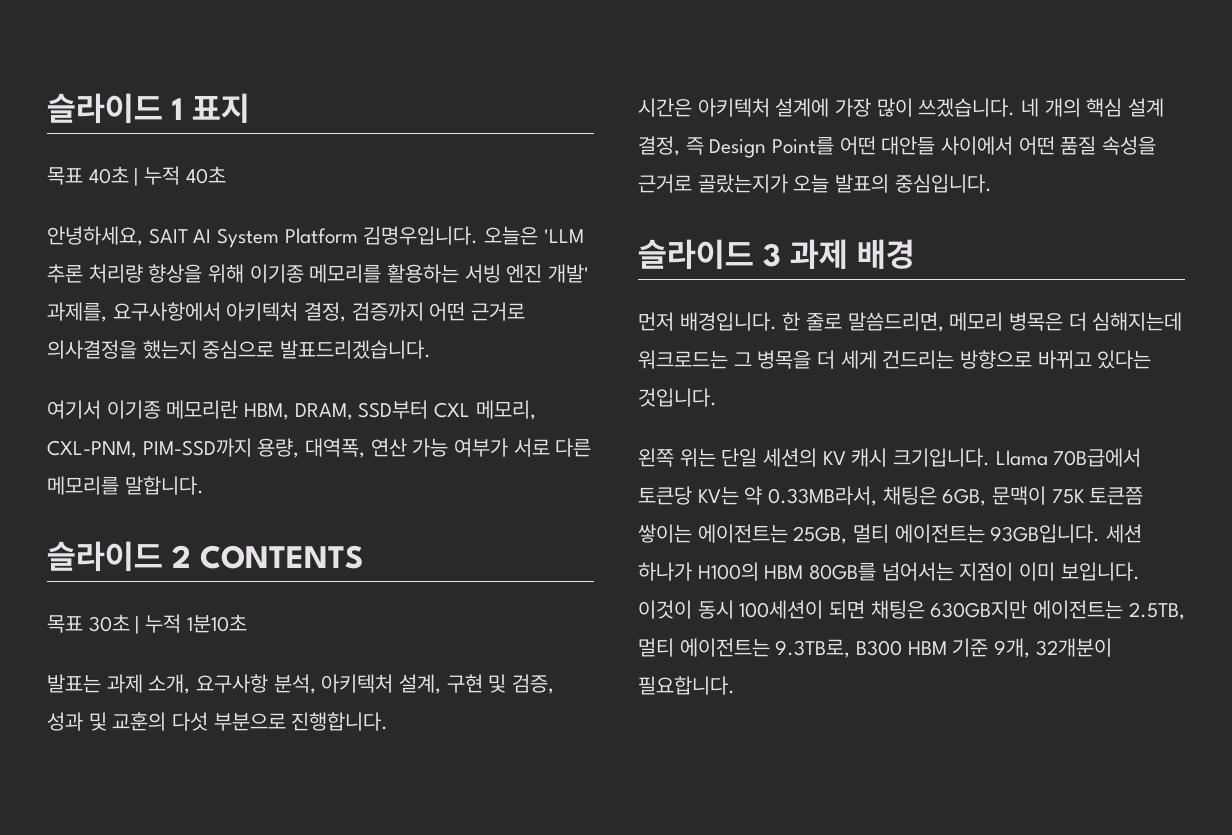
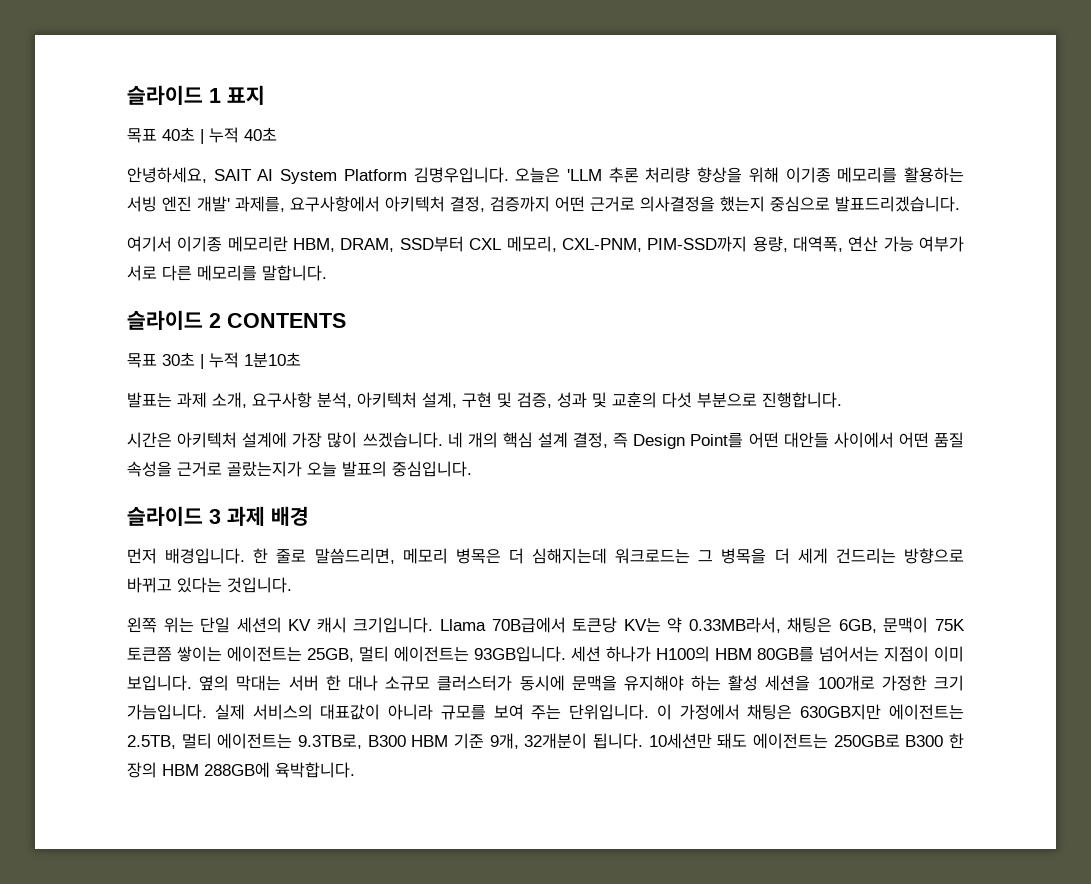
- 이것이 동시 100세션이 되면 채팅은 630GB지만 에이전트는 2.5TB, 멀티 에이전트는 9.3TB로, B300 HBM 기준 9개, 32개분이 필요합니다.
+ 옆의 막대는 서버 한 대나 소규모 클러스터가 동시에 문맥을 유지해야 하는 활성 세션을 100개로 가정한 크기 가늠입니다. 실제 서비스의 대표값이 아니라 규모를 보여 주는 단위입니다. 이 가정에서 채팅은 630GB지만 에이전트는 2.5TB, 멀티 에이전트는 9.3TB로, B300 HBM 기준 9개, 32개분이 됩니다. 10세션만 돼도 에이전트는 250GB로 B300 한 장의 HBM 288GB에 육박합니다.

